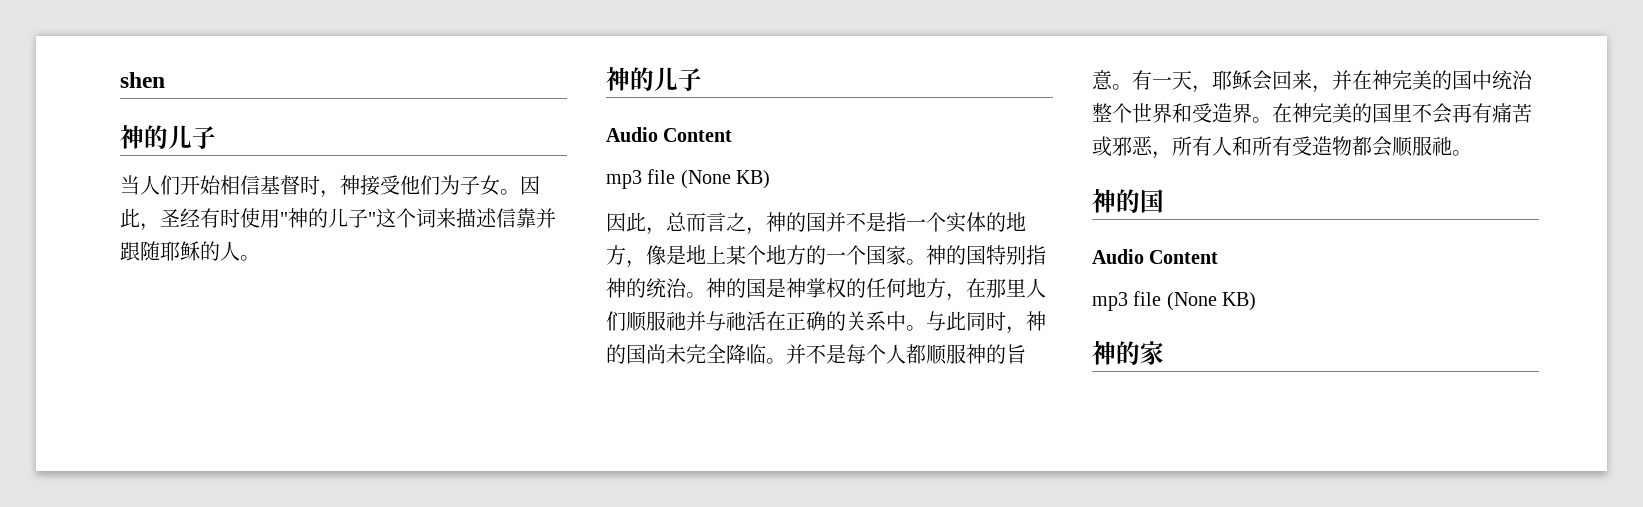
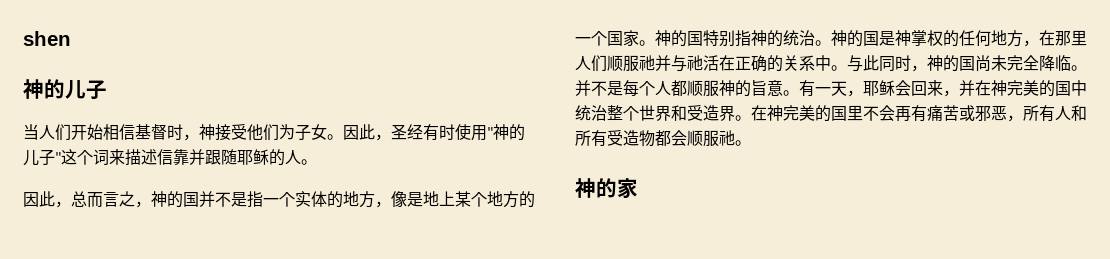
  因此，圣经有时使用"神的儿子"这个词来描述信靠并跟随耶稣的人。
- 神的儿子
- Audio Content
- mp3 file (None KB)
  在神完美的国里不会再有痛苦或邪恶，所有人和所有受造物都会顺服祂。
- 神的国
- Audio Content
- mp3 file (None KB)

